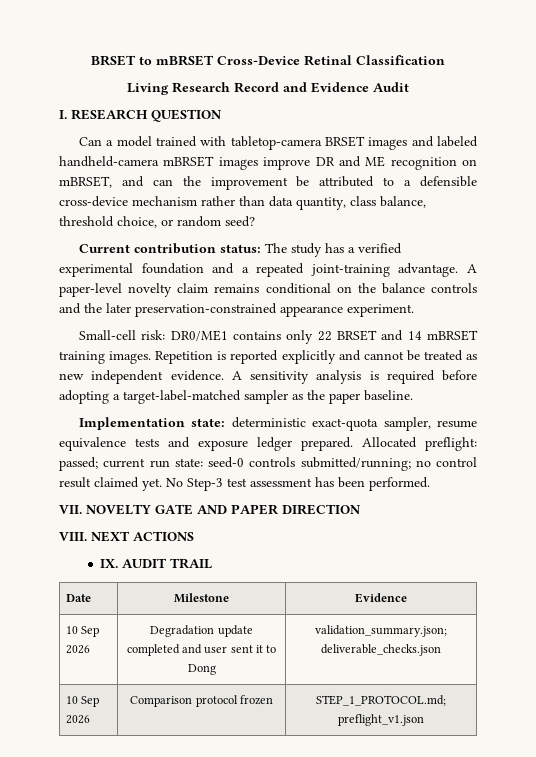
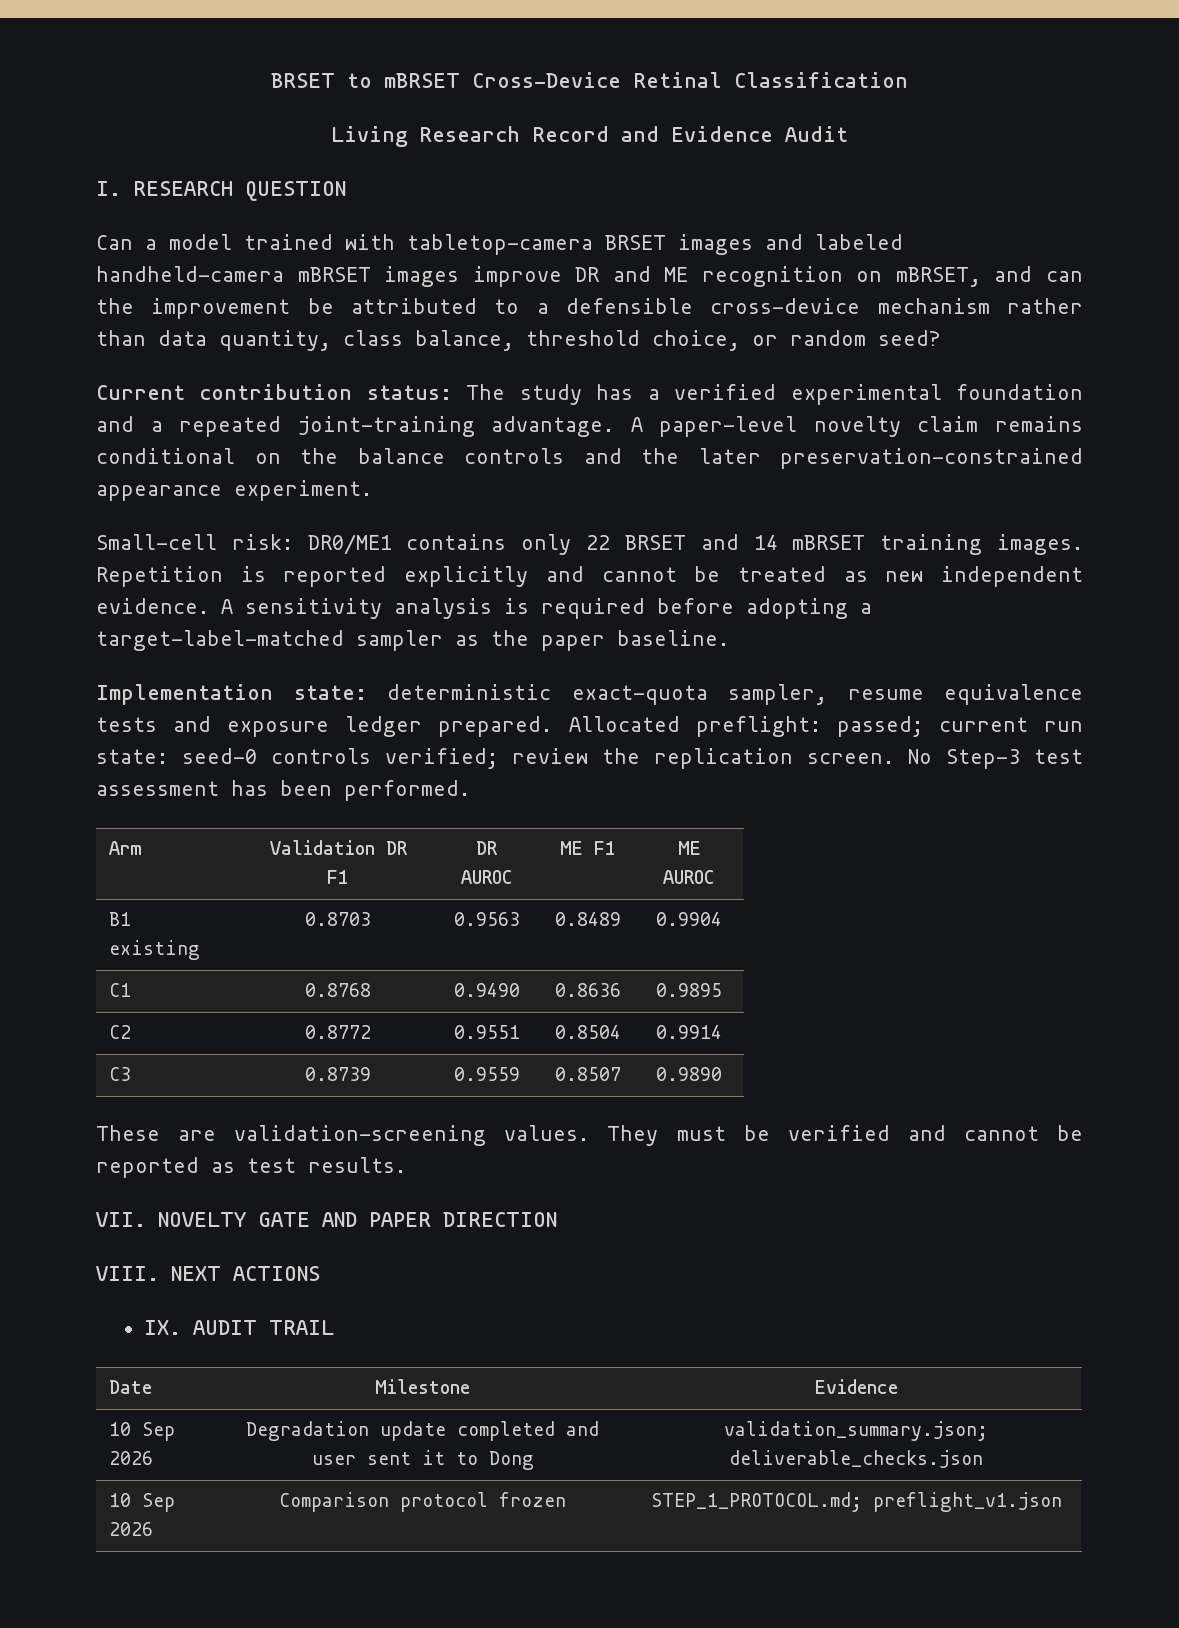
- Allocated preflight: passed; current run state: seed-0 controls submitted/running; no control result claimed yet.
+ Allocated preflight: passed; current run state: seed-0 controls verified; review the replication screen.
+ Arm | Validation DR F1 | DR AUROC | ME F1 | ME AUROC
+ B1 existing | 0.8703 | 0.9563 | 0.8489 | 0.9904
+ C1 | 0.8768 | 0.9490 | 0.8636 | 0.9895
+ C2 | 0.8772 | 0.9551 | 0.8504 | 0.9914
+ C3 | 0.8739 | 0.9559 | 0.8507 | 0.9890
+ These are validation-screening values. They must be verified and cannot be reported as test results.

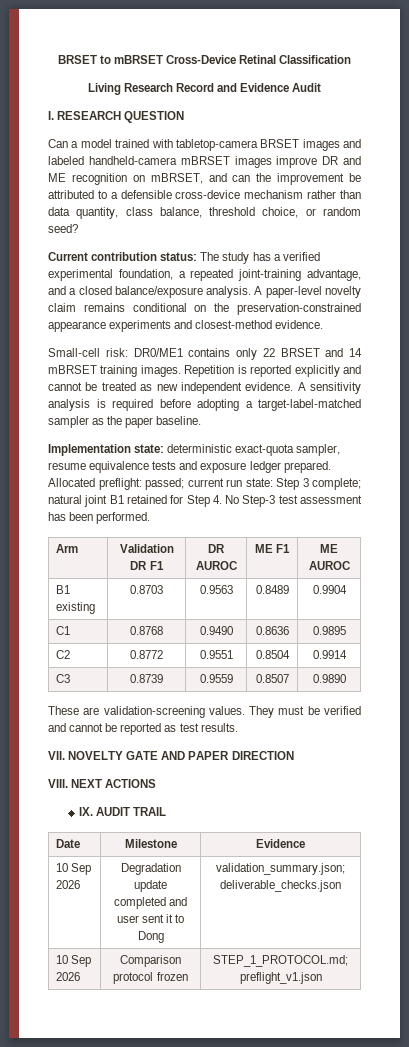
- Current contribution status: The study has a verified experimental foundation and a repeated joint-training advantage.
+ Current contribution status: The study has a verified experimental foundation, a repeated joint-training advantage, and a closed balance/exposure analysis.
- A paper-level novelty claim remains conditional on the balance controls and the later preservation-constrained appearance experiment.
+ A paper-level novelty claim remains conditional on the preservation-constrained appearance experiments and closest-method evidence.
- Allocated preflight: passed; current run state: seed-0 controls verified; review the replication screen. No Step-3 test assessment has been performed.
+ Allocated preflight: passed; current run state: Step 3 complete; natural joint B1 retained for Step 4. No Step-3 test assessment has been performed.

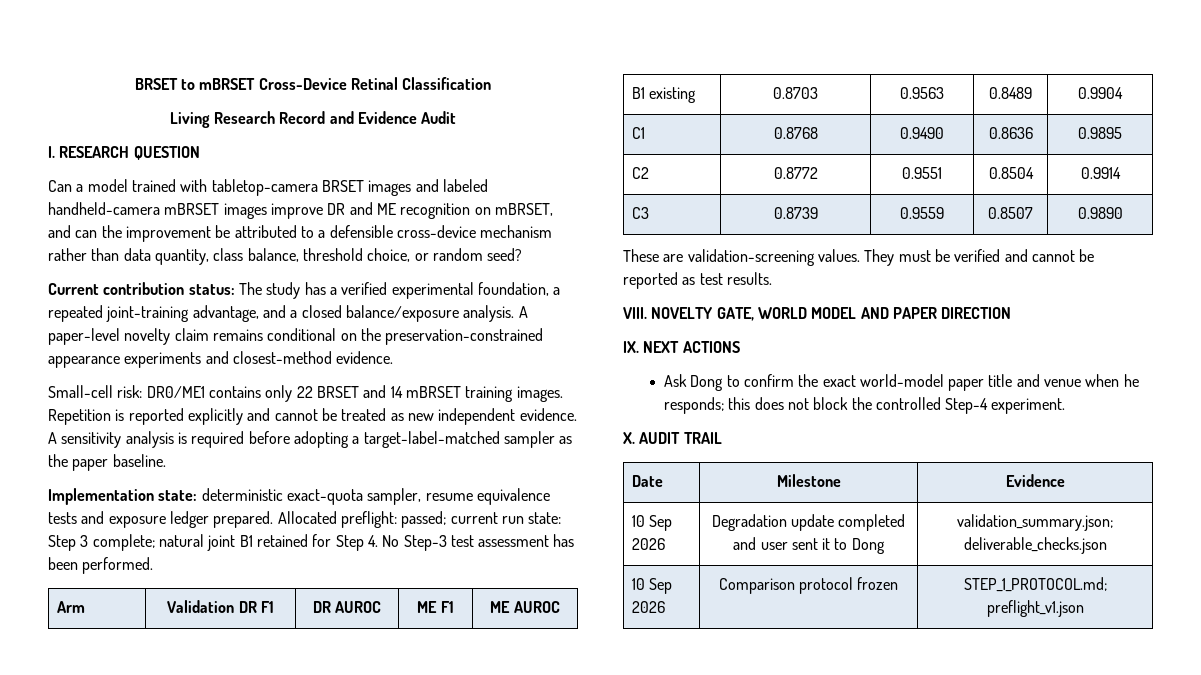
- VII. NOVELTY GATE AND PAPER DIRECTION
+ VIII. NOVELTY GATE, WORLD MODEL AND PAPER DIRECTION
- VIII. NEXT ACTIONS
+ IX. NEXT ACTIONS
- IX. AUDIT TRAIL
+ Ask Dong to confirm the exact world-model paper title and venue when he responds; this does not block the controlled Step-4 experiment.
+ X. AUDIT TRAIL

